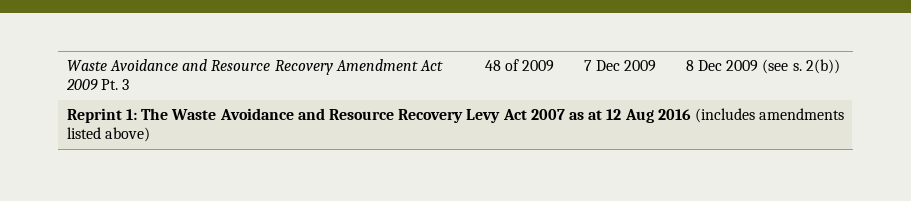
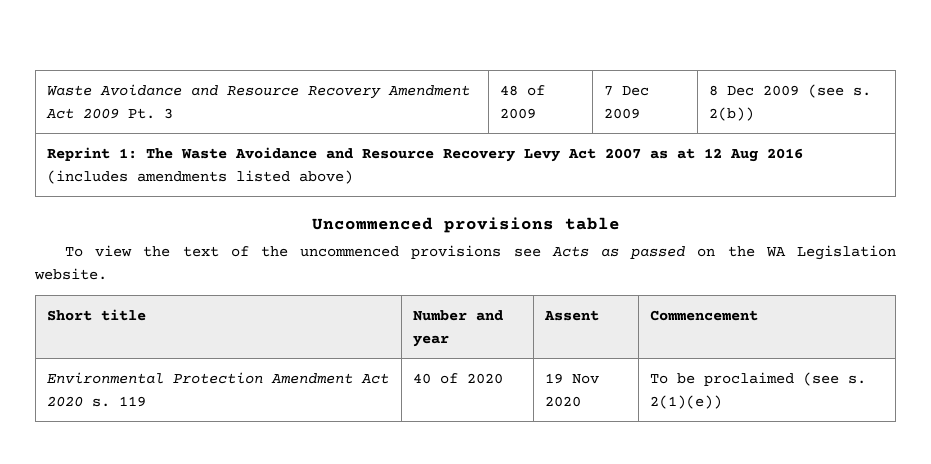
+ Uncommenced provisions table
+ To view the text of the uncommenced provisions see Acts as passed on the WA Legislation website.
+ Short title | Number and year | Assent | Commencement
+ Environmental Protection Amendment Act 2020 s. 119 | 40 of 2020 | 19 Nov 2020 | To be proclaimed (see s. 2(1)(e))

